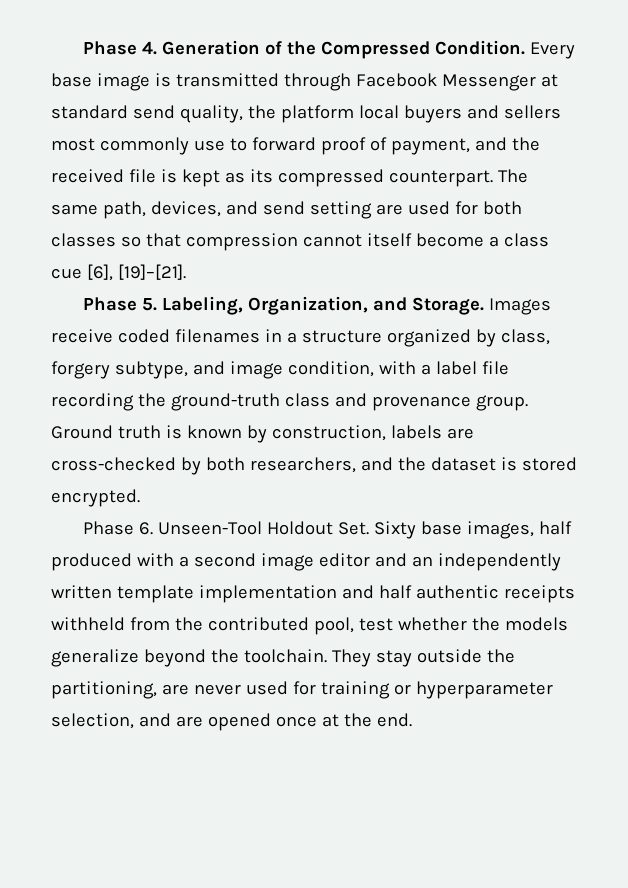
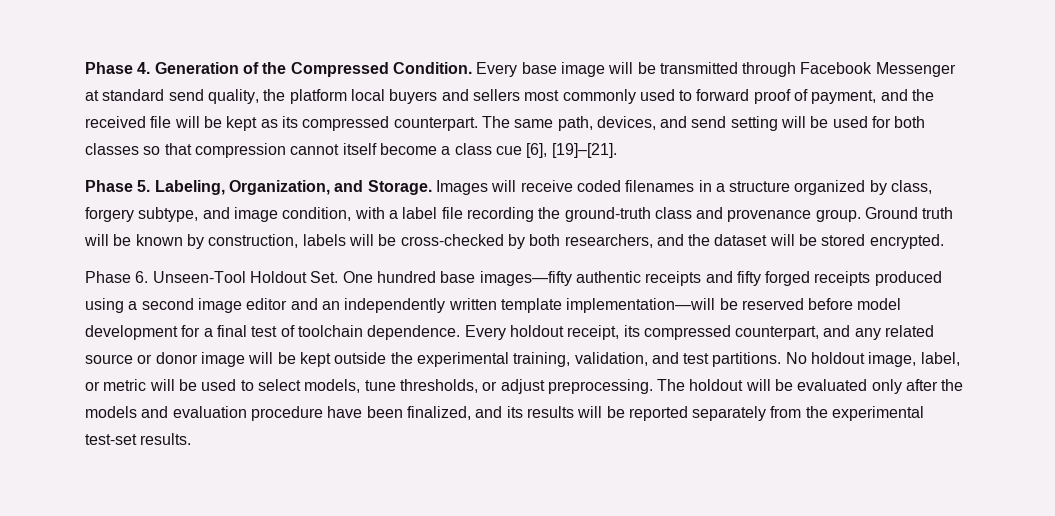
- Every base image is transmitted through Facebook Messenger at standard send quality, the platform local buyers and sellers most commonly use to forward proof of payment, and the received file is kept as its compressed counterpart.
+ Every base image will be transmitted through Facebook Messenger at standard send quality, the platform local buyers and sellers most commonly used to forward proof of payment, and the received file will be kept as its compressed counterpart.
- The same path, devices, and send setting are used for both classes so that compression cannot itself become a class cue [6], [19]–[21].
+ The same path, devices, and send setting will be used for both classes so that compression cannot itself become a class cue [6], [19]–[21].
- Images receive coded filenames in a structure organized by class, forgery subtype, and image condition, with a label file recording the ground-truth class and provenance group.
+ Images will receive coded filenames in a structure organized by class, forgery subtype, and image condition, with a label file recording the ground-truth class and provenance group.
- Ground truth is known by construction, labels are cross-checked by both researchers, and the dataset is stored encrypted.
+ Ground truth will be known by construction, labels will be cross-checked by both researchers, and the dataset will be stored encrypted.
- Phase 6. Unseen-Tool Holdout Set. Sixty base images, half produced with a second image editor and an independently written template implementation and half authentic receipts withheld from the contributed pool, test whether the models generalize beyond the toolchain. They stay outside the partitioning, are never used for training or hyperparameter selection, and are opened once at the end.
+ Phase 6. Unseen-Tool Holdout Set. One hundred base images—fifty authentic receipts and fifty forged receipts produced using a second image editor and an independently written template implementation—will be reserved before model development for a final test of toolchain dependence. Every holdout receipt, its compressed counterpart, and any related source or donor image will be kept outside the experimental training, validation, and test partitions. No holdout image, label, or metric will be used to select models, tune thresholds, or adjust preprocessing. The holdout will be evaluated only after the models and evaluation procedure have been finalized, and its results will be reported separately from the experimental test-set results.

